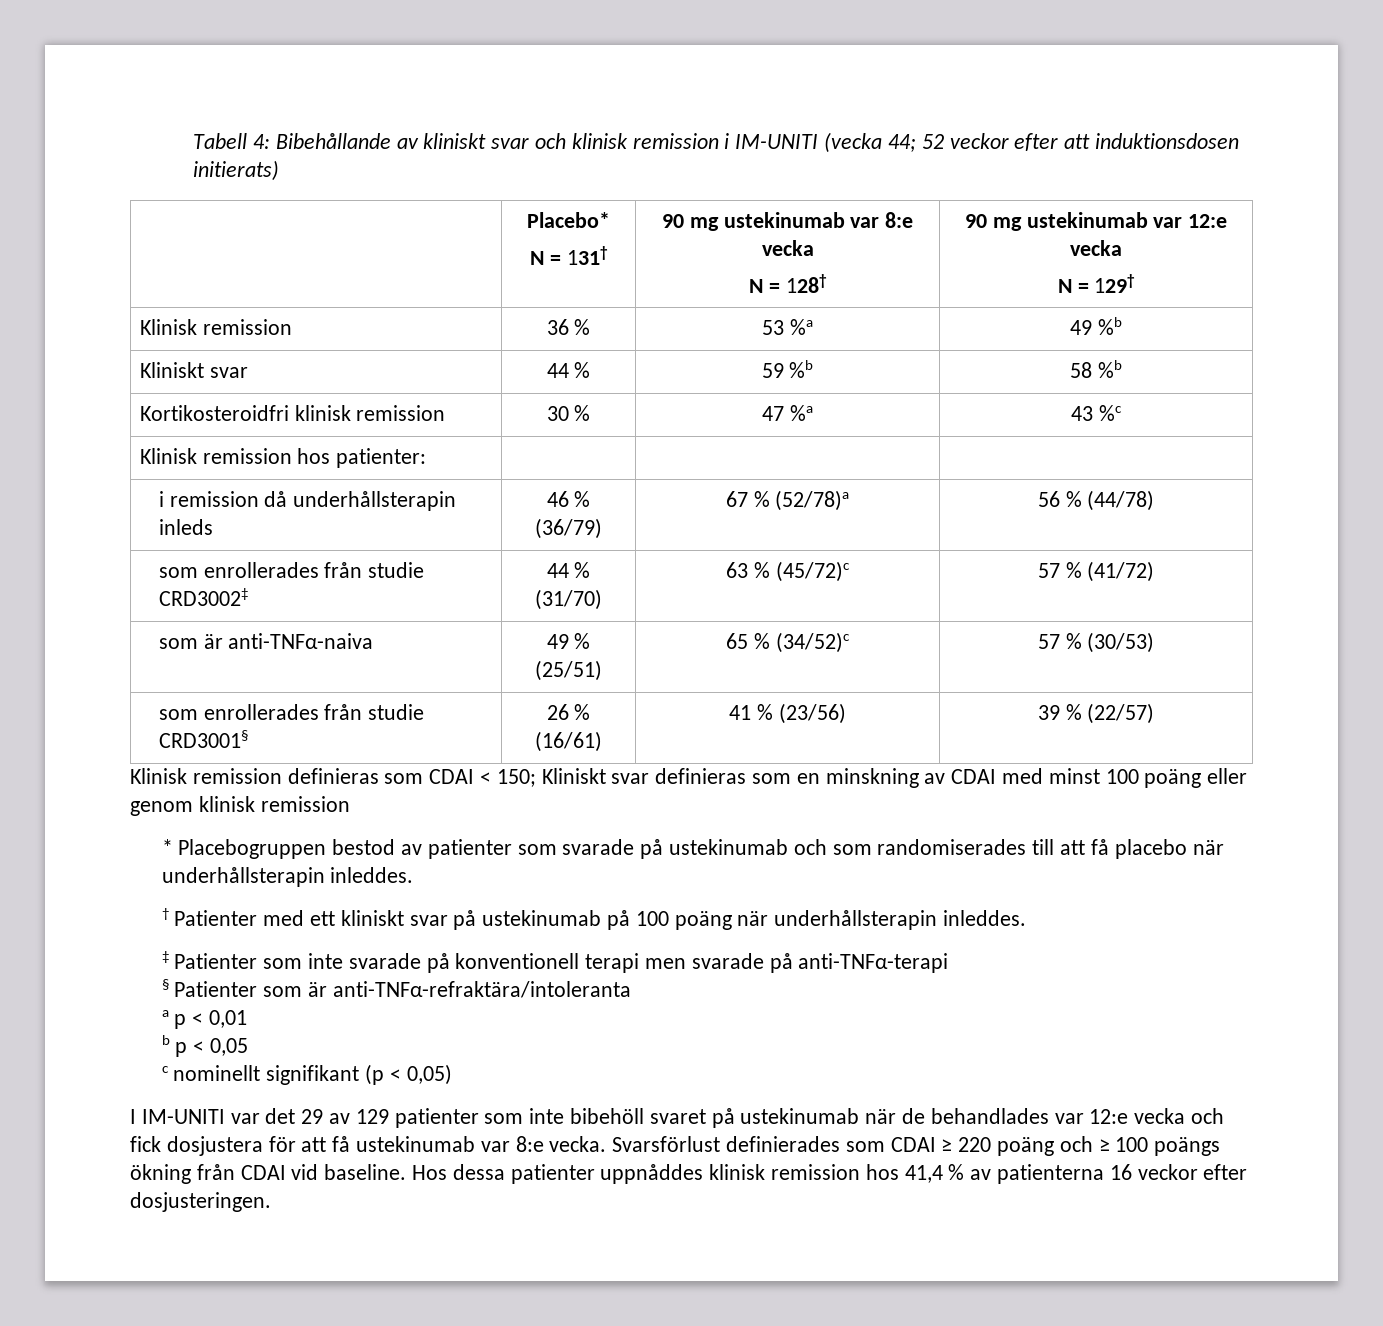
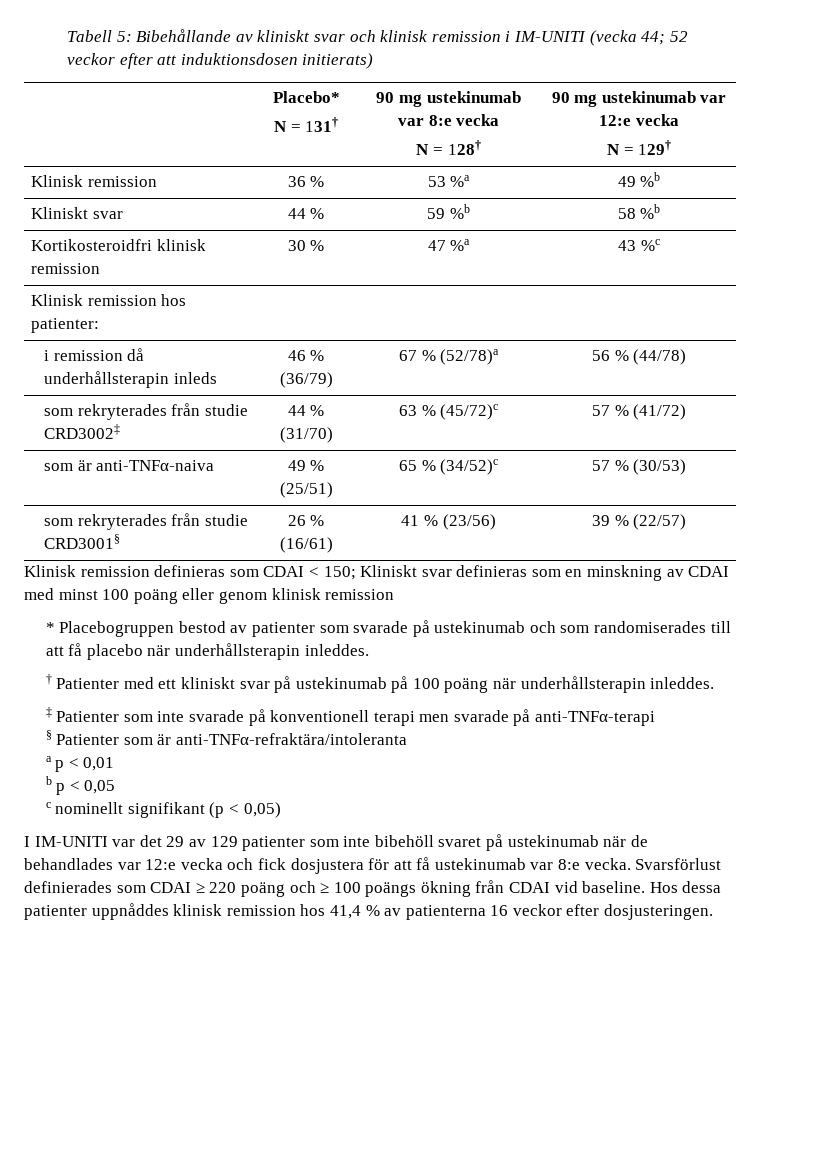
- Tabell 4: Bibehållande av kliniskt svar och klinisk remission i IM-UNITI (vecka 44; 52 veckor efter att induktionsdosen initierats)
+ Tabell 5: Bibehållande av kliniskt svar och klinisk remission i IM-UNITI (vecka 44; 52 veckor efter att induktionsdosen initierats)
- som enrollerades från studie CRD3002‡ | 44 % (31/70) | 63 % (45/72)c | 57 % (41/72)
+ som rekryterades från studie CRD3002‡ | 44 % (31/70) | 63 % (45/72)c | 57 % (41/72)
- som enrollerades från studie CRD3001§ | 26 % (16/61) | 41 % (23/56) | 39 % (22/57)
+ som rekryterades från studie CRD3001§ | 26 % (16/61) | 41 % (23/56) | 39 % (22/57)

